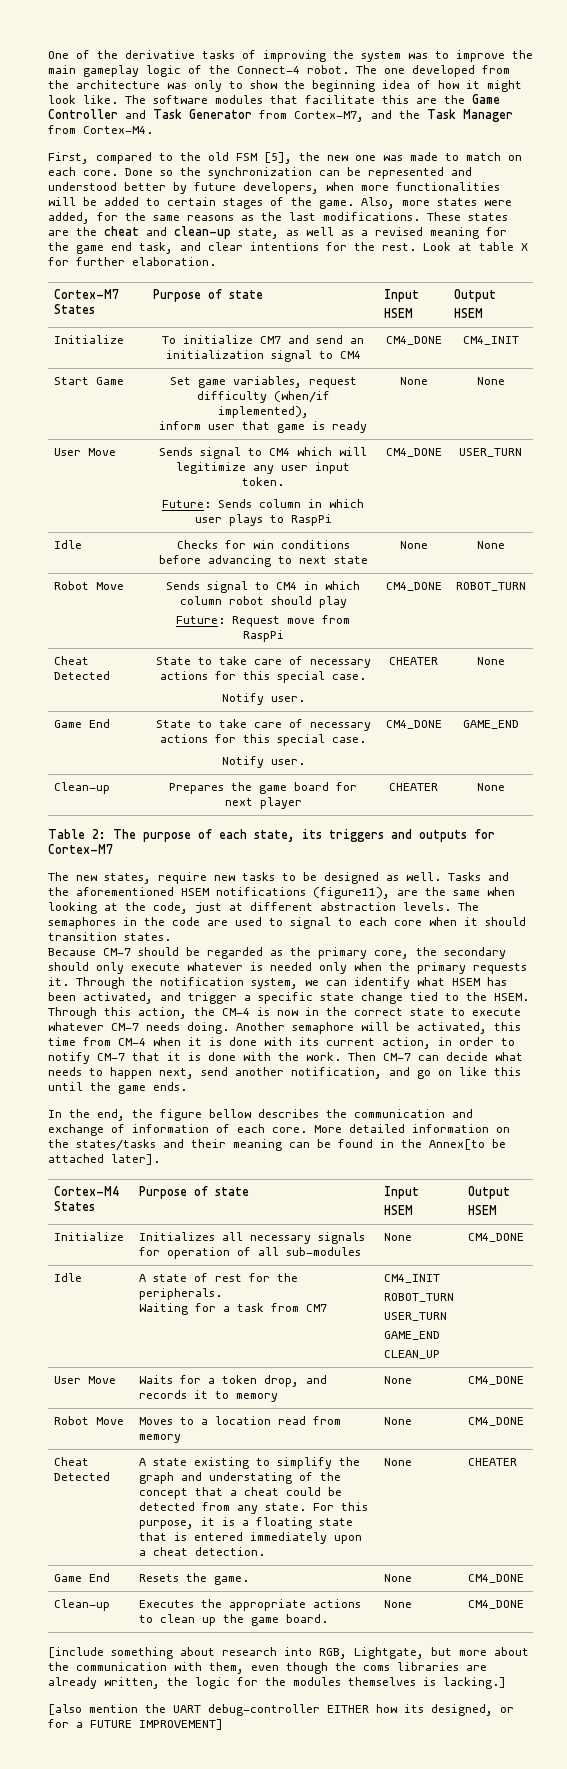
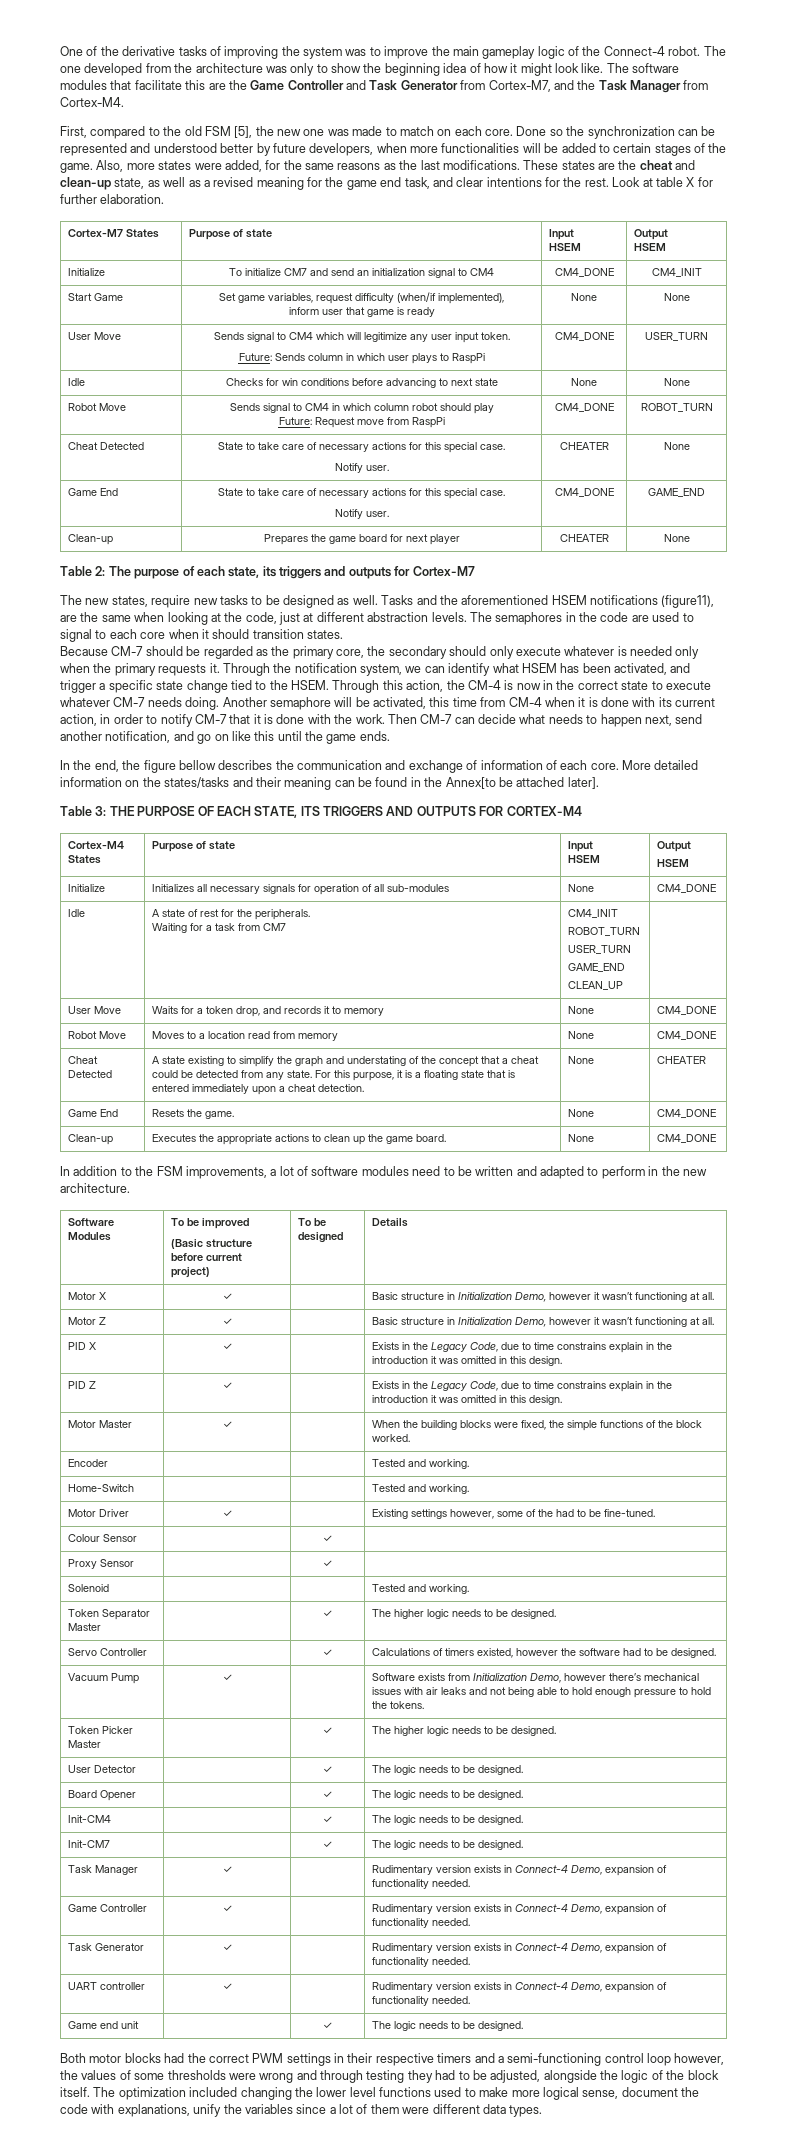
+ Table 3: THE PURPOSE OF EACH STATE, ITS TRIGGERS AND OUTPUTS FOR CORTEX-M4
- [include something about research into RGB, Lightgate, but more about the communication with them, even though the coms libraries are already written, the logic for the modules themselves is lacking.]
- [also mention the UART debug-controller EITHER how its designed, or for a FUTURE IMPROVEMENT]
+ In addition to the FSM improvements, a lot of software modules need to be written and adapted to perform in the new architecture.
+ Software Modules | To be improved
+ (Basic structure before current project) | To be designed | Details
+ Motor X | ✓ | | Basic structure in Initialization Demo, however it wasn’t functioning at all.
+ Motor Z | ✓ | | Basic structure in Initialization Demo, however it wasn’t functioning at all.
+ PID X | ✓ | | Exists in the Legacy Code, due to time constrains explain in the introduction it was omitted in this design.
+ PID Z | ✓ | | Exists in the Legacy Code, due to time constrains explain in the introduction it was omitted in this design.
+ Motor Master | ✓ | | When the building blocks were fixed, the simple functions of the block worked.
+ Encoder | | | Tested and working.
+ Home-Switch | | | Tested and working.
+ Motor Driver | ✓ | | Existing settings however, some of the had to be fine-tuned.
+ Colour Sensor | | ✓ |
+ Proxy Sensor | | ✓ |
+ Solenoid | | | Tested and working.
+ Token Separator Master | | ✓ | The higher logic needs to be designed.
+ Servo Controller | | ✓ | Calculations of timers existed, however the software had to be designed.
+ Vacuum Pump | ✓ | | Software exists from Initialization Demo, however there’s mechanical issues with air leaks and not being able to hold enough pressure to hold the tokens.
+ Token Picker Master | | ✓ | The higher logic needs to be designed.
+ User Detector | | ✓ | The logic needs to be designed.
+ Board Opener | | ✓ | The logic needs to be designed.
+ Init-CM4 | | ✓ | The logic needs to be designed.
+ Init-CM7 | | ✓ | The logic needs to be designed.
+ Task Manager | ✓ | | Rudimentary version exists in Connect-4 Demo, expansion of functionality needed.
+ Game Controller | ✓ | | Rudimentary version exists in Connect-4 Demo, expansion of functionality needed.
+ Task Generator | ✓ | | Rudimentary version exists in Connect-4 Demo, expansion of functionality needed.
+ UART controller | ✓ | | Rudimentary version exists in Connect-4 Demo, expansion of functionality needed.
+ Game end unit | | ✓ | The logic needs to be designed.
+ Both motor blocks had the correct PWM settings in their respective timers and a semi-functioning control loop however, the values of some thresholds were wrong and through testing they had to be adjusted, alongside the logic of the block itself. The optimization included changing the lower level functions used to make more logical sense, document the code with explanations, unify the variables since a lot of them were different data types.

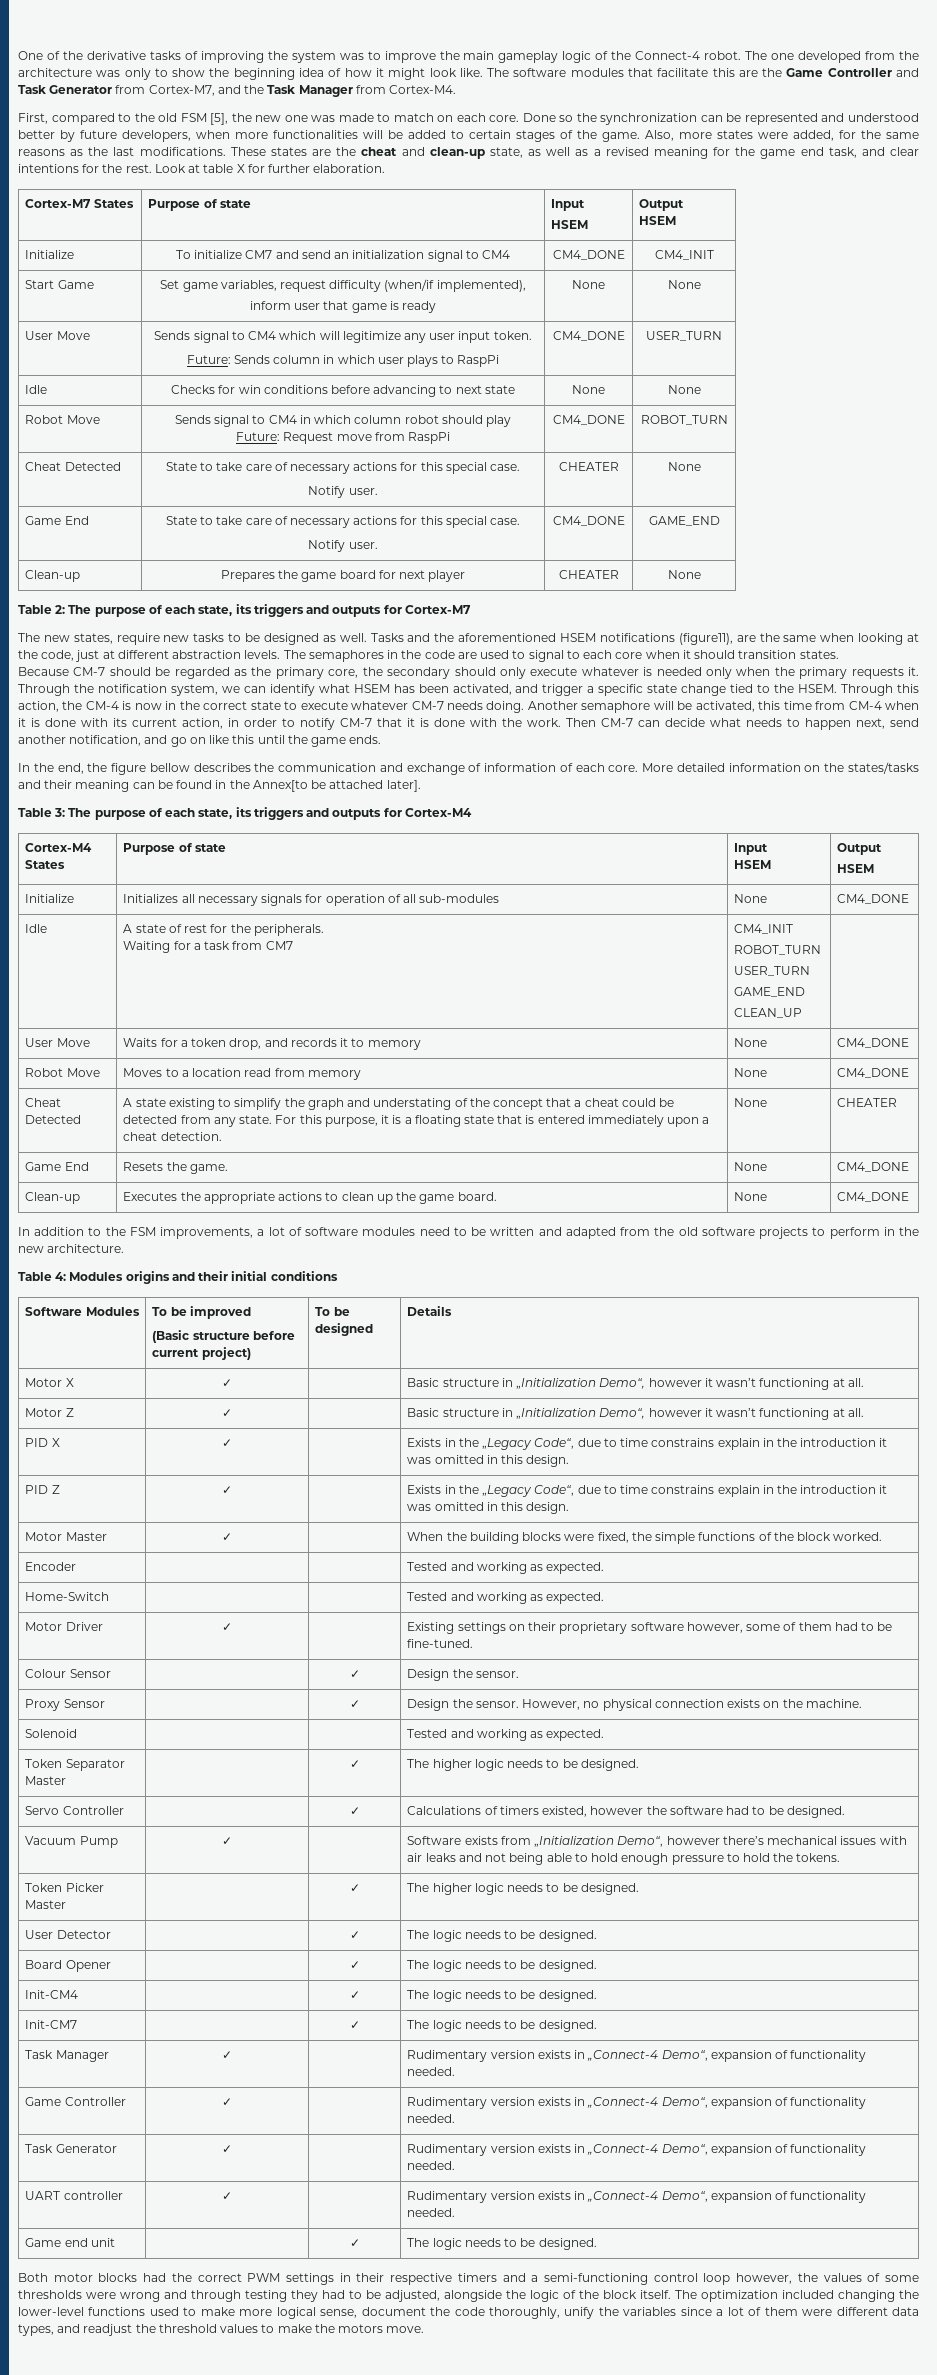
- Table 3: THE PURPOSE OF EACH STATE, ITS TRIGGERS AND OUTPUTS FOR CORTEX-M4
+ Table 3: The purpose of each state, its triggers and outputs for Cortex-M4
- In addition to the FSM improvements, a lot of software modules need to be written and adapted to perform in the new architecture.
+ In addition to the FSM improvements, a lot of software modules need to be written and adapted from the old software projects to perform in the new architecture.
+ Table 4: Modules origins and their initial conditions
- Motor X | ✓ | | Basic structure in Initialization Demo, however it wasn’t functioning at all.
+ Motor X | ✓ | | Basic structure in „Initialization Demo“, however it wasn’t functioning at all.
- Motor Z | ✓ | | Basic structure in Initialization Demo, however it wasn’t functioning at all.
+ Motor Z | ✓ | | Basic structure in „Initialization Demo“, however it wasn’t functioning at all.
- PID X | ✓ | | Exists in the Legacy Code, due to time constrains explain in the introduction it was omitted in this design.
+ PID X | ✓ | | Exists in the „Legacy Code“, due to time constrains explain in the introduction it was omitted in this design.
- PID Z | ✓ | | Exists in the Legacy Code, due to time constrains explain in the introduction it was omitted in this design.
+ PID Z | ✓ | | Exists in the „Legacy Code“, due to time constrains explain in the introduction it was omitted in this design.
- Encoder | | | Tested and working.
+ Encoder | | | Tested and working as expected.
- Home-Switch | | | Tested and working.
+ Home-Switch | | | Tested and working as expected.
- Motor Driver | ✓ | | Existing settings however, some of the had to be fine-tuned.
+ Motor Driver | ✓ | | Existing settings on their proprietary software however, some of them had to be fine-tuned.
- Colour Sensor | | ✓ |
+ Colour Sensor | | ✓ | Design the sensor.
- Proxy Sensor | | ✓ |
+ Proxy Sensor | | ✓ | Design the sensor. However, no physical connection exists on the machine.
- Solenoid | | | Tested and working.
+ Solenoid | | | Tested and working as expected.
- Vacuum Pump | ✓ | | Software exists from Initialization Demo, however there’s mechanical issues with air leaks and not being able to hold enough pressure to hold the tokens.
+ Vacuum Pump | ✓ | | Software exists from „Initialization Demo“, however there’s mechanical issues with air leaks and not being able to hold enough pressure to hold the tokens.
- Task Manager | ✓ | | Rudimentary version exists in Connect-4 Demo, expansion of functionality needed.
+ Task Manager | ✓ | | Rudimentary version exists in „Connect-4 Demo“, expansion of functionality needed.
- Game Controller | ✓ | | Rudimentary version exists in Connect-4 Demo, expansion of functionality needed.
+ Game Controller | ✓ | | Rudimentary version exists in „Connect-4 Demo“, expansion of functionality needed.
- Task Generator | ✓ | | Rudimentary version exists in Connect-4 Demo, expansion of functionality needed.
+ Task Generator | ✓ | | Rudimentary version exists in „Connect-4 Demo“, expansion of functionality needed.
- UART controller | ✓ | | Rudimentary version exists in Connect-4 Demo, expansion of functionality needed.
+ UART controller | ✓ | | Rudimentary version exists in „Connect-4 Demo“, expansion of functionality needed.
- The optimization included changing the lower level functions used to make more logical sense, document the code with explanations, unify the variables since a lot of them were different data types.
+ The optimization included changing the lower-level functions used to make more logical sense, document the code thoroughly, unify the variables since a lot of them were different data types, and readjust the threshold values to make the motors move.

